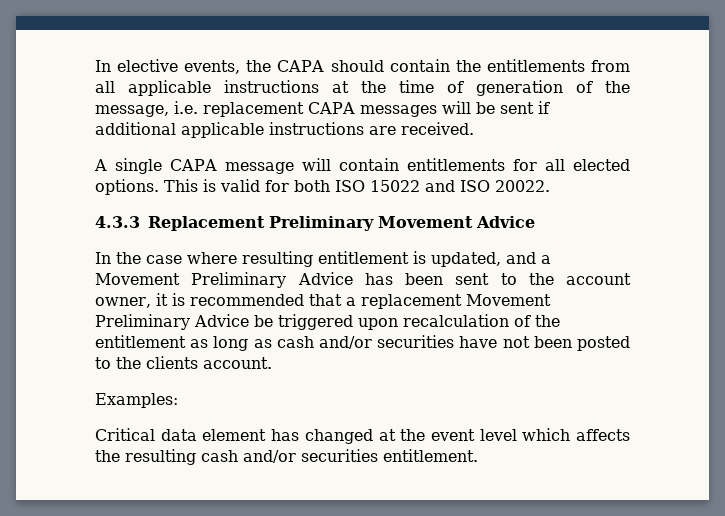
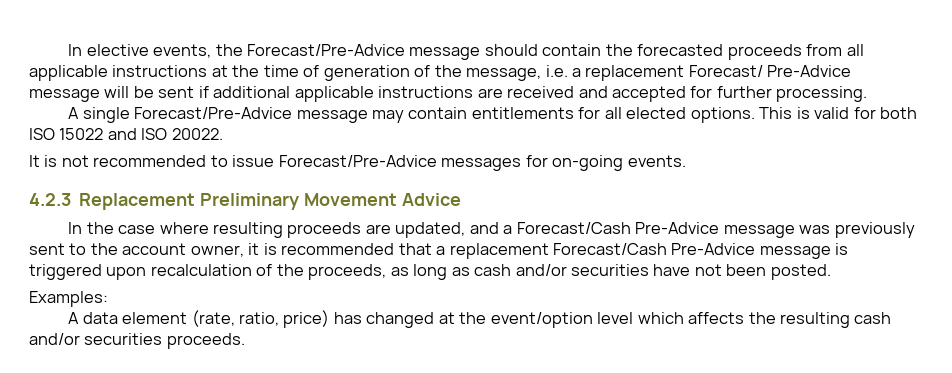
- In elective events, the CAPA should contain the entitlements from all applicable instructions at the time of generation of the message, i.e. replacement CAPA messages will be sent if additional applicable instructions are received.
+ In elective events, the Forecast/Pre-Advice message should contain the forecasted proceeds from all applicable instructions at the time of generation of the message, i.e. a replacement Forecast/ Pre-Advice message will be sent if additional applicable instructions are received and accepted for further processing.
- A single CAPA message will contain entitlements for all elected options.
+ A single Forecast/Pre-Advice message may contain entitlements for all elected options.
- 4.3.3 Replacement Preliminary Movement Advice
+ It is not recommended to issue Forecast/Pre-Advice messages for on-going events.
+ 4.2.3 Replacement Preliminary Movement Advice
- In the case where resulting entitlement is updated, and a Movement Preliminary Advice has been sent to the account owner, it is recommended that a replacement Movement Preliminary Advice be triggered upon recalculation of the entitlement as long as cash and/or securities have not been posted to the clients account.
+ In the case where resulting proceeds are updated, and a Forecast/Cash Pre-Advice message was previously sent to the account owner, it is recommended that a replacement Forecast/Cash Pre-Advice message is triggered upon recalculation of the proceeds, as long as cash and/or securities have not been posted.
- Critical data element has changed at the event level which affects the resulting cash and/or securities entitlement.
+ A data element (rate, ratio, price) has changed at the event/option level which affects the resulting cash and/or securities proceeds.

